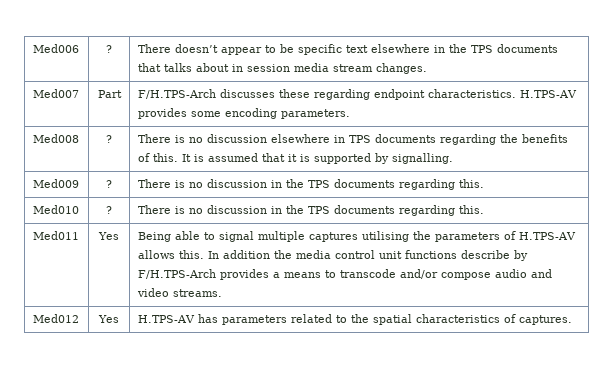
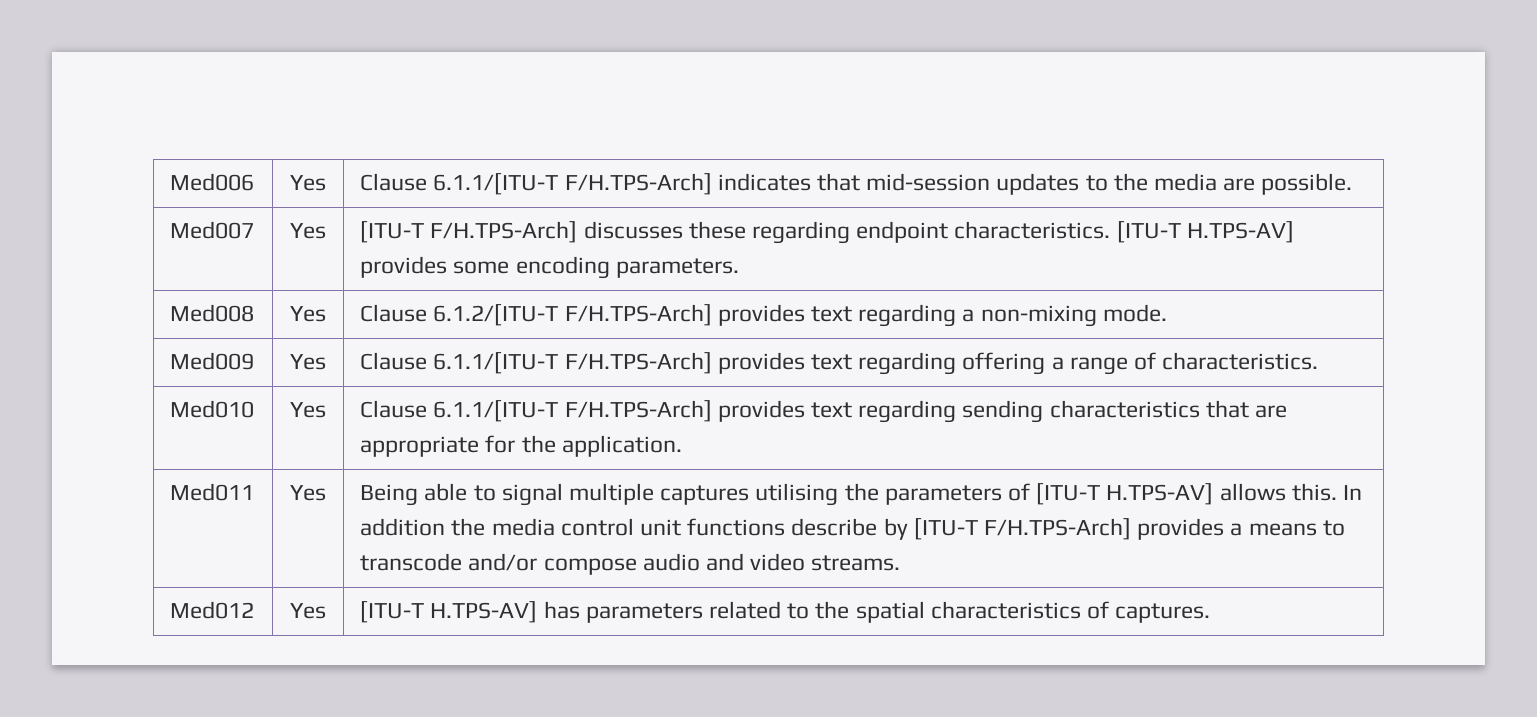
- Med006 | ? | There doesn’t appear to be specific text elsewhere in the TPS documents that talks about in session media stream changes.
- Med007 | Part | F/H.TPS-Arch discusses these regarding endpoint characteristics. H.TPS-AV provides some encoding parameters.
+ Med006 | Yes | Clause 6.1.1/[ITU-T F/H.TPS-Arch] indicates that mid-session updates to the media are possible.
+ Med007 | Yes | [ITU-T F/H.TPS-Arch] discusses these regarding endpoint characteristics. [ITU-T H.TPS-AV] provides some encoding parameters.
- Med008 | ? | There is no discussion elsewhere in TPS documents regarding the benefits of this. It is assumed that it is supported by signalling.
- Med009 | ? | There is no discussion in the TPS documents regarding this.
- Med010 | ? | There is no discussion in the TPS documents regarding this.
+ Med008 | Yes | Clause 6.1.2/[ITU-T F/H.TPS-Arch] provides text regarding a non-mixing mode.
+ Med009 | Yes | Clause 6.1.1/[ITU-T F/H.TPS-Arch] provides text regarding offering a range of characteristics.
+ Med010 | Yes | Clause 6.1.1/[ITU-T F/H.TPS-Arch] provides text regarding sending characteristics that are appropriate for the application.
- Med011 | Yes | Being able to signal multiple captures utilising the parameters of H.TPS-AV allows this. In addition the media control unit functions describe by F/H.TPS-Arch provides a means to transcode and/or compose audio and video streams.
+ Med011 | Yes | Being able to signal multiple captures utilising the parameters of [ITU-T H.TPS-AV] allows this. In addition the media control unit functions describe by [ITU-T F/H.TPS-Arch] provides a means to transcode and/or compose audio and video streams.
- Med012 | Yes | H.TPS-AV has parameters related to the spatial characteristics of captures.
+ Med012 | Yes | [ITU-T H.TPS-AV] has parameters related to the spatial characteristics of captures.

